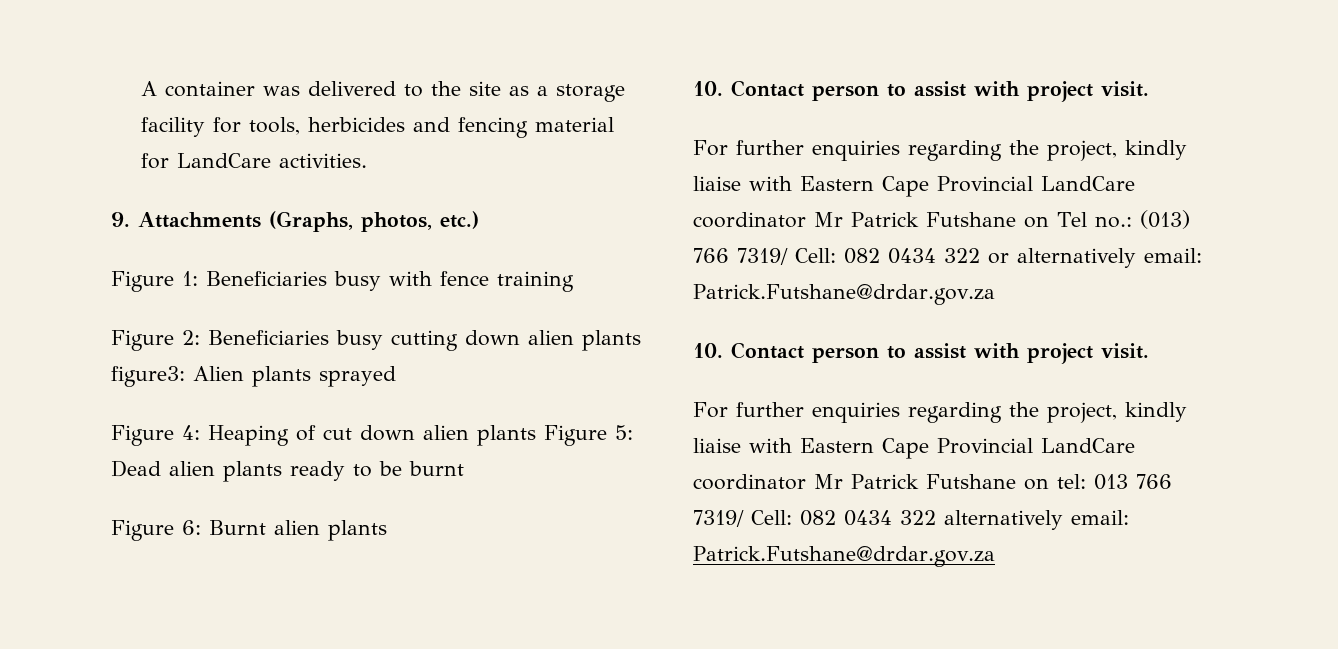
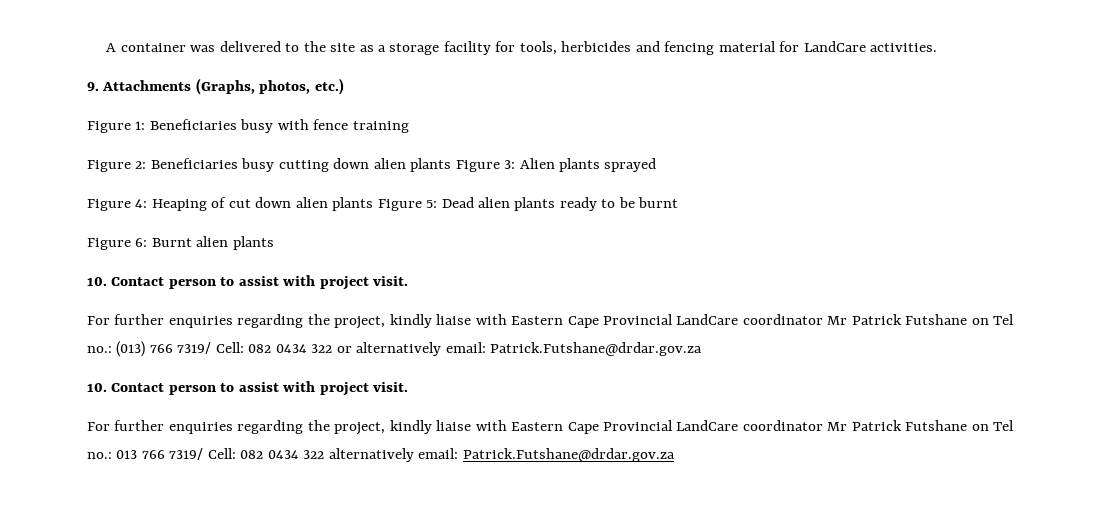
- Figure 2: Beneficiaries busy cutting down alien plants figure3: Alien plants sprayed
+ Figure 2: Beneficiaries busy cutting down alien plants Figure 3: Alien plants sprayed
- For further enquiries regarding the project, kindly liaise with Eastern Cape Provincial LandCare coordinator Mr Patrick Futshane on tel: 013 766 7319/ Cell: 082 0434 322 alternatively email: Patrick.Futshane@drdar.gov.za
+ For further enquiries regarding the project, kindly liaise with Eastern Cape Provincial LandCare coordinator Mr Patrick Futshane on Tel no.: 013 766 7319/ Cell: 082 0434 322 alternatively email: Patrick.Futshane@drdar.gov.za

